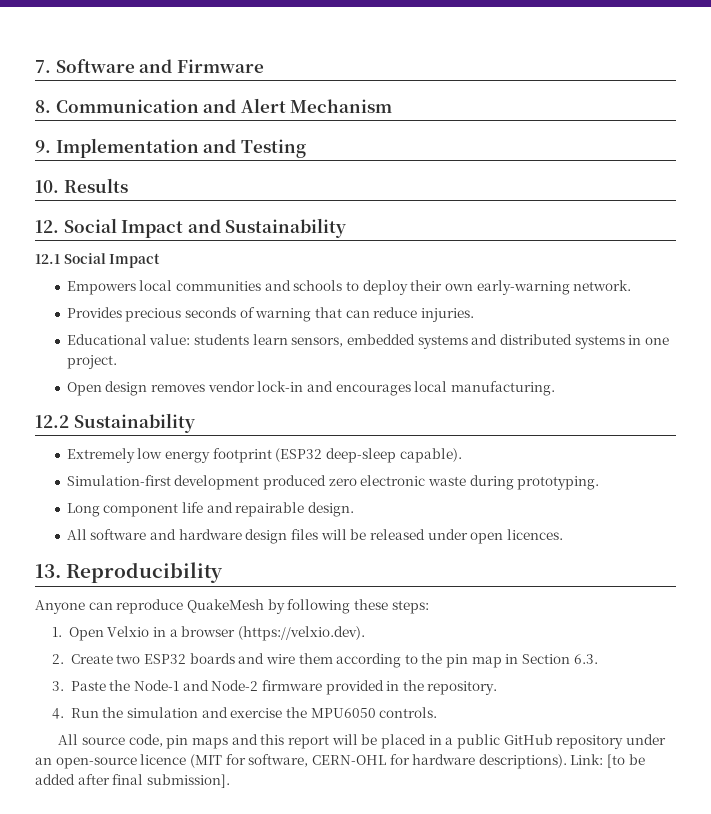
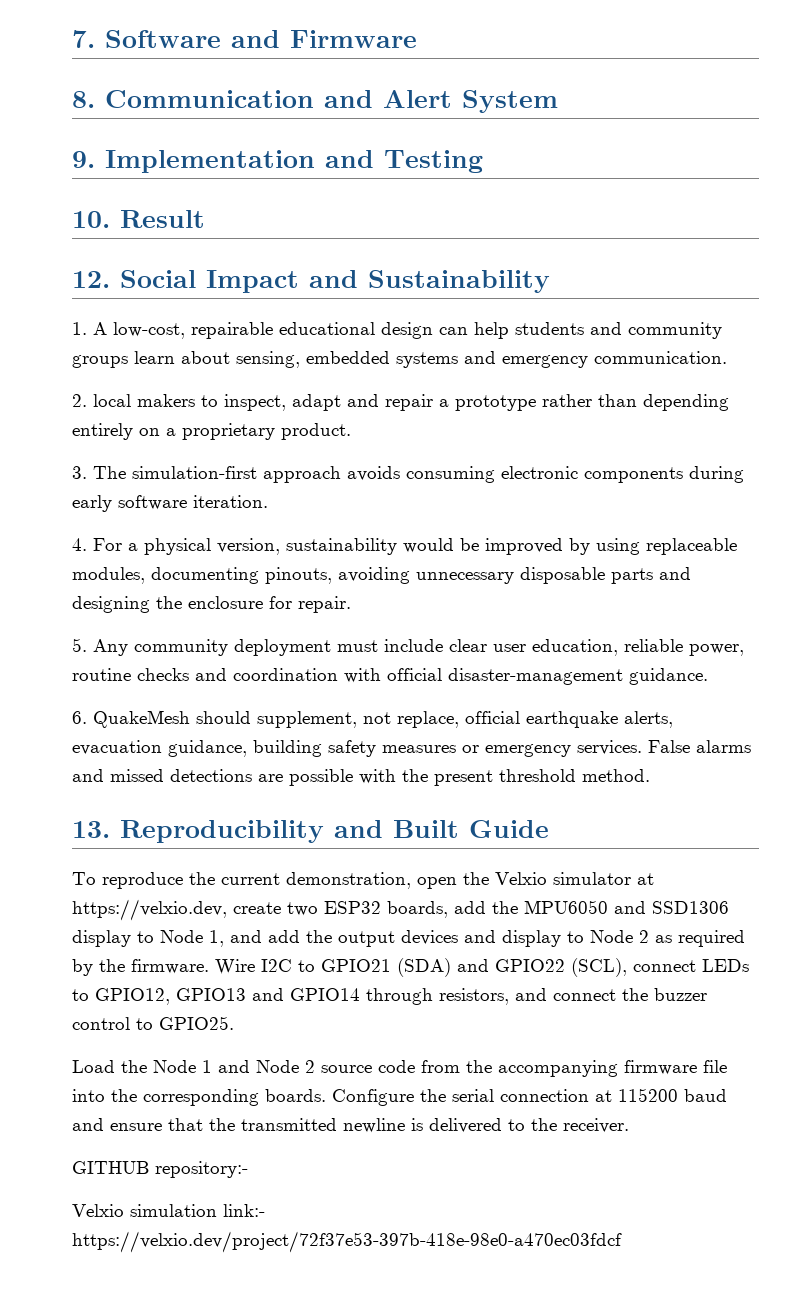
- 8. Communication and Alert Mechanism
+ 8. Communication and Alert System
- 10. Results
+ 10. Result
- 12.1 Social Impact
- Empowers local communities and schools to deploy their own early-warning network.
- Provides precious seconds of warning that can reduce injuries.
- Educational value: students learn sensors, embedded systems and distributed systems in one project.
- Open design removes vendor lock-in and encourages local manufacturing.
- 12.2 Sustainability
- Extremely low energy footprint (ESP32 deep-sleep capable).
- Simulation-first development produced zero electronic waste during prototyping.
- Long component life and repairable design.
- All software and hardware design files will be released under open licences.
- 13. Reproducibility
- Anyone can reproduce QuakeMesh by following these steps:
- 1. Open Velxio in a browser (https://velxio.dev).
- 2. Create two ESP32 boards and wire them according to the pin map in Section 6.3.
- 3. Paste the Node-1 and Node-2 firmware provided in the repository.
- 4. Run the simulation and exercise the MPU6050 controls.
- All source code, pin maps and this report will be placed in a public GitHub repository under an open-source licence (MIT for software, CERN-OHL for hardware descriptions). Link: [to be added after final submission].
+ 1. A low-cost, repairable educational design can help students and community groups learn about sensing, embedded systems and emergency communication.
+ 2. local makers to inspect, adapt and repair a prototype rather than depending entirely on a proprietary product.
+ 3. The simulation-first approach avoids consuming electronic components during early software iteration.
+ 4. For a physical version, sustainability would be improved by using replaceable modules, documenting pinouts, avoiding unnecessary disposable parts and designing the enclosure for repair.
+ 5. Any community deployment must include clear user education, reliable power, routine checks and coordination with official disaster-management guidance.
+ 6. QuakeMesh should supplement, not replace, official earthquake alerts, evacuation guidance, building safety measures or emergency services. False alarms and missed detections are possible with the present threshold method.
+ 13. Reproducibility and Built Guide
+ To reproduce the current demonstration, open the Velxio simulator at https://velxio.dev, create two ESP32 boards, add the MPU6050 and SSD1306 display to Node 1, and add the output devices and display to Node 2 as required by the firmware. Wire I2C to GPIO21 (SDA) and GPIO22 (SCL), connect LEDs to GPIO12, GPIO13 and GPIO14 through resistors, and connect the buzzer control to GPIO25.
+ Load the Node 1 and Node 2 source code from the accompanying firmware file into the corresponding boards. Configure the serial connection at 115200 baud and ensure that the transmitted newline is delivered to the receiver.
+ GITHUB repository:-
+ Velxio simulation link:- https://velxio.dev/project/72f37e53-397b-418e-98e0-a470ec03fdcf

